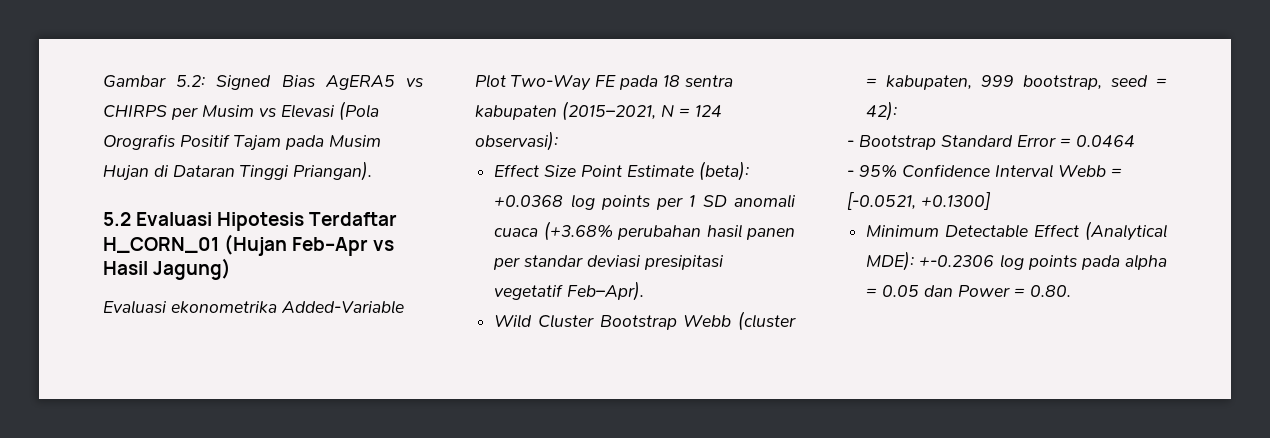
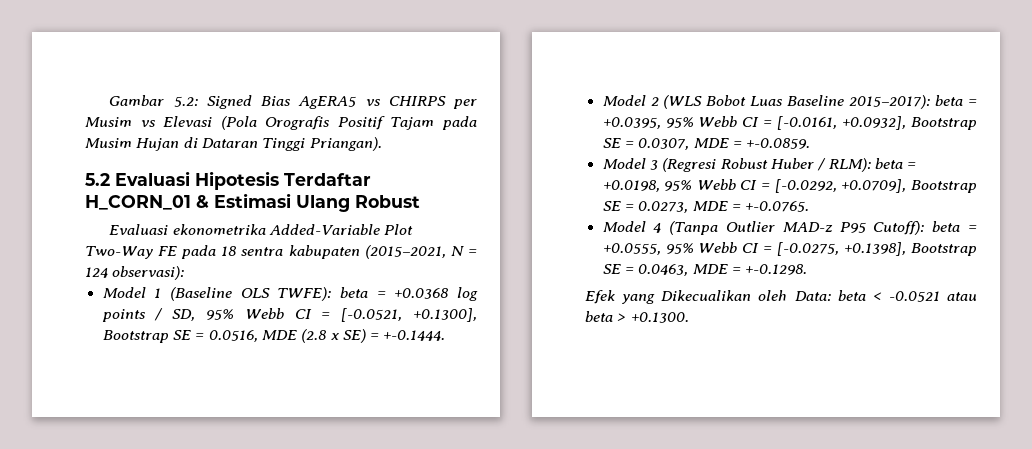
- 5.2 Evaluasi Hipotesis Terdaftar H_CORN_01 (Hujan Feb–Apr vs Hasil Jagung)
+ 5.2 Evaluasi Hipotesis Terdaftar H_CORN_01 & Estimasi Ulang Robust
- Effect Size Point Estimate (beta): +0.0368 log points per 1 SD anomali cuaca (+3.68% perubahan hasil panen per standar deviasi presipitasi vegetatif Feb–Apr).
- Wild Cluster Bootstrap Webb (cluster = kabupaten, 999 bootstrap, seed = 42):
- - Bootstrap Standard Error = 0.0464
- - 95% Confidence Interval Webb = [-0.0521, +0.1300]
- Minimum Detectable Effect (Analytical MDE): +-0.2306 log points pada alpha = 0.05 dan Power = 0.80.
+ Model 1 (Baseline OLS TWFE): beta = +0.0368 log points / SD, 95% Webb CI = [-0.0521, +0.1300], Bootstrap SE = 0.0516, MDE (2.8 x SE) = +-0.1444.
+ Model 2 (WLS Bobot Luas Baseline 2015–2017): beta = +0.0395, 95% Webb CI = [-0.0161, +0.0932], Bootstrap SE = 0.0307, MDE = +-0.0859.
+ Model 3 (Regresi Robust Huber / RLM): beta = +0.0198, 95% Webb CI = [-0.0292, +0.0709], Bootstrap SE = 0.0273, MDE = +-0.0765.
+ Model 4 (Tanpa Outlier MAD-z P95 Cutoff): beta = +0.0555, 95% Webb CI = [-0.0275, +0.1398], Bootstrap SE = 0.0463, MDE = +-0.1298.
+ Efek yang Dikecualikan oleh Data: beta < -0.0521 atau beta > +0.1300.

